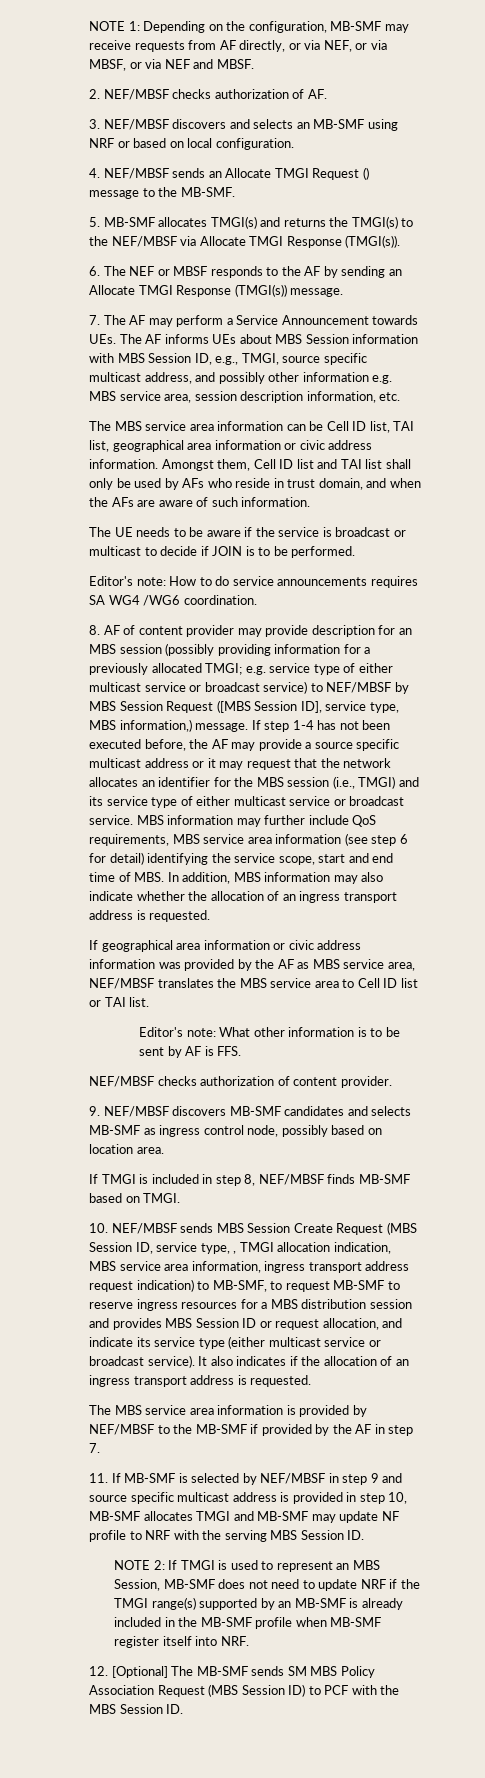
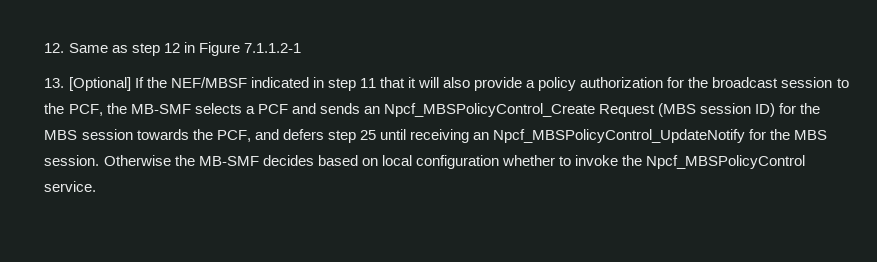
- NOTE 1: Depending on the configuration, MB-SMF may receive requests from AF directly, or via NEF, or via MBSF, or via NEF and MBSF.
- 2. NEF/MBSF checks authorization of AF.
- 3. NEF/MBSF discovers and selects an MB-SMF using NRF or based on local configuration.
- 4. NEF/MBSF sends an Allocate TMGI Request () message to the MB-SMF.
- 5. MB-SMF allocates TMGI(s) and returns the TMGI(s) to the NEF/MBSF via Allocate TMGI Response (TMGI(s)).
- 6. The NEF or MBSF responds to the AF by sending an Allocate TMGI Response (TMGI(s)) message.
- 7. The AF may perform a Service Announcement towards UEs. The AF informs UEs about MBS Session information with MBS Session ID, e.g., TMGI, source specific multicast address, and possibly other information e.g. MBS service area, session description information, etc.
- The MBS service area information can be Cell ID list, TAI list, geographical area information or civic address information. Amongst them, Cell ID list and TAI list shall only be used by AFs who reside in trust domain, and when the AFs are aware of such information.
- The UE needs to be aware if the service is broadcast or multicast to decide if JOIN is to be performed.
- Editor's note: How to do service announcements requires SA WG4 /WG6 coordination.
- 8. AF of content provider may provide description for an MBS session (possibly providing information for a previously allocated TMGI; e.g. service type of either multicast service or broadcast service) to NEF/MBSF by MBS Session Request ([MBS Session ID], service type, MBS information,) message. If step 1-4 has not been executed before, the AF may provide a source specific multicast address or it may request that the network allocates an identifier for the MBS session (i.e., TMGI) and its service type of either multicast service or broadcast service. MBS information may further include QoS requirements, MBS service area information (see step 6 for detail) identifying the service scope, start and end time of MBS. In addition, MBS information may also indicate whether the allocation of an ingress transport address is requested.
- If geographical area information or civic address information was provided by the AF as MBS service area, NEF/MBSF translates the MBS service area to Cell ID list or TAI list.
- Editor's note: What other information is to be sent by AF is FFS.
- NEF/MBSF checks authorization of content provider.
- 9. NEF/MBSF discovers MB-SMF candidates and selects MB-SMF as ingress control node, possibly based on location area.
- If TMGI is included in step 8, NEF/MBSF finds MB-SMF based on TMGI.
- 10. NEF/MBSF sends MBS Session Create Request (MBS Session ID, service type, , TMGI allocation indication, MBS service area information, ingress transport address request indication) to MB-SMF, to request MB-SMF to reserve ingress resources for a MBS distribution session and provides MBS Session ID or request allocation, and indicate its service type (either multicast service or broadcast service). It also indicates if the allocation of an ingress transport address is requested.
- The MBS service area information is provided by NEF/MBSF to the MB-SMF if provided by the AF in step 7.
- 11. If MB-SMF is selected by NEF/MBSF in step 9 and source specific multicast address is provided in step 10, MB-SMF allocates TMGI and MB-SMF may update NF profile to NRF with the serving MBS Session ID.
- NOTE 2: If TMGI is used to represent an MBS Session, MB-SMF does not need to update NRF if the TMGI range(s) supported by an MB-SMF is already included in the MB-SMF profile when MB-SMF register itself into NRF.
- 12. [Optional] The MB-SMF sends SM MBS Policy Association Request (MBS Session ID) to PCF with the MBS Session ID.
+ 12. Same as step 12 in Figure 7.1.1.2-1
+ 13. [Optional] If the NEF/MBSF indicated in step 11 that it will also provide a policy authorization for the broadcast session to the PCF, the MB-SMF selects a PCF and sends an Npcf_MBSPolicyControl_Create Request (MBS session ID) for the MBS session towards the PCF, and defers step 25 until receiving an Npcf_MBSPolicyControl_UpdateNotify for the MBS session. Otherwise the MB-SMF decides based on local configuration whether to invoke the Npcf_MBSPolicyControl service.

